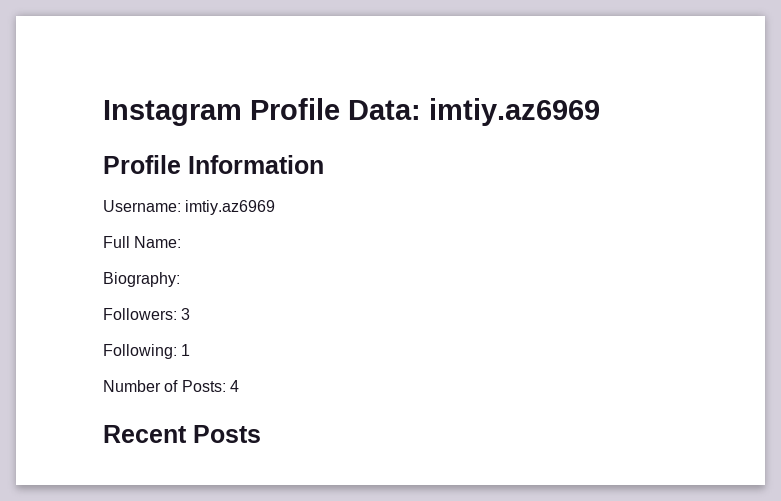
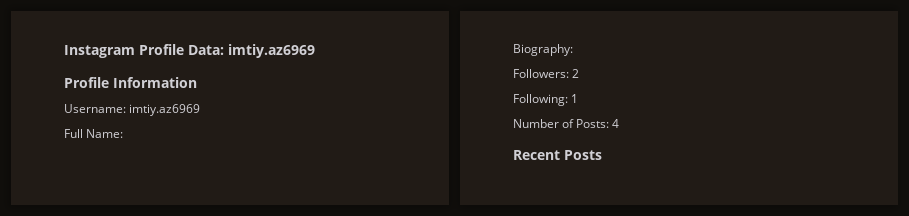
- Followers: 3
+ Followers: 2

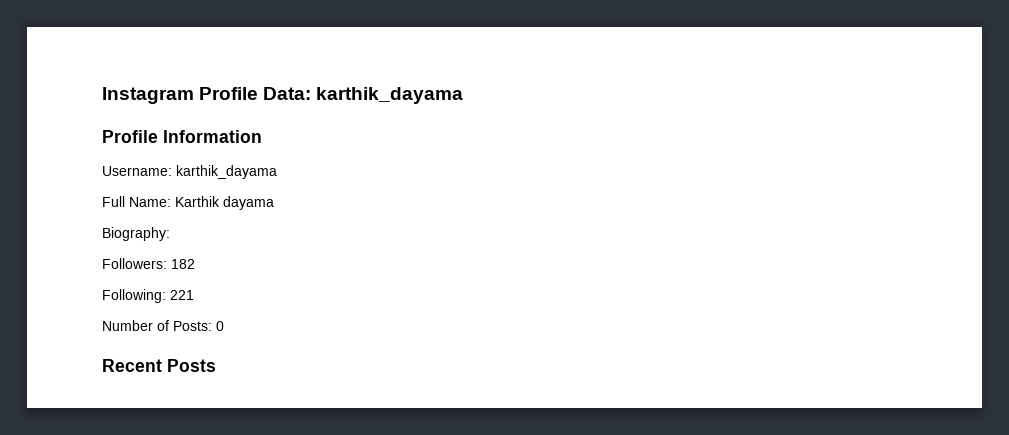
- Instagram Profile Data: imtiy.az6969
+ Instagram Profile Data: karthik_dayama
- Username: imtiy.az6969
+ Username: karthik_dayama
- Full Name:
+ Full Name: Karthik dayama
- Followers: 2
+ Followers: 182
- Following: 1
+ Following: 221
- Number of Posts: 4
+ Number of Posts: 0

